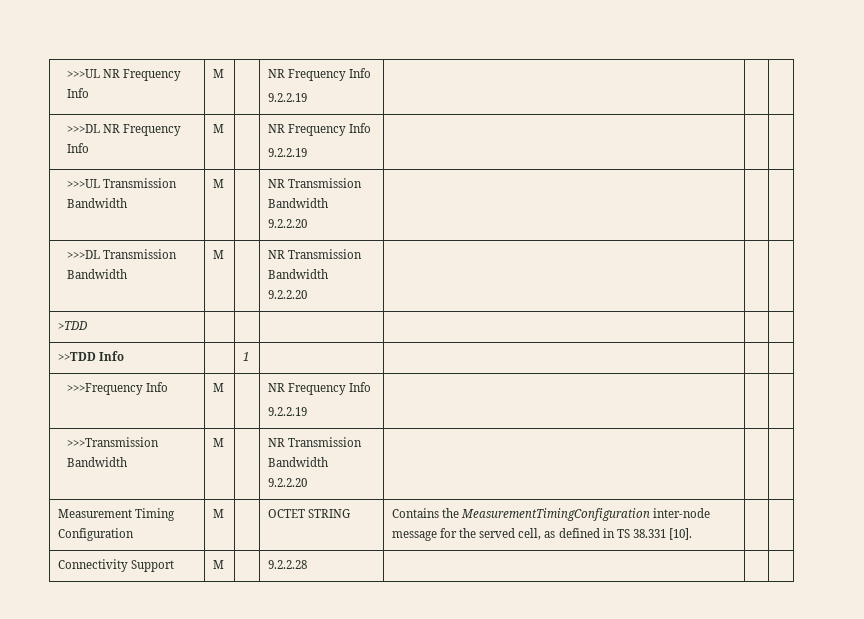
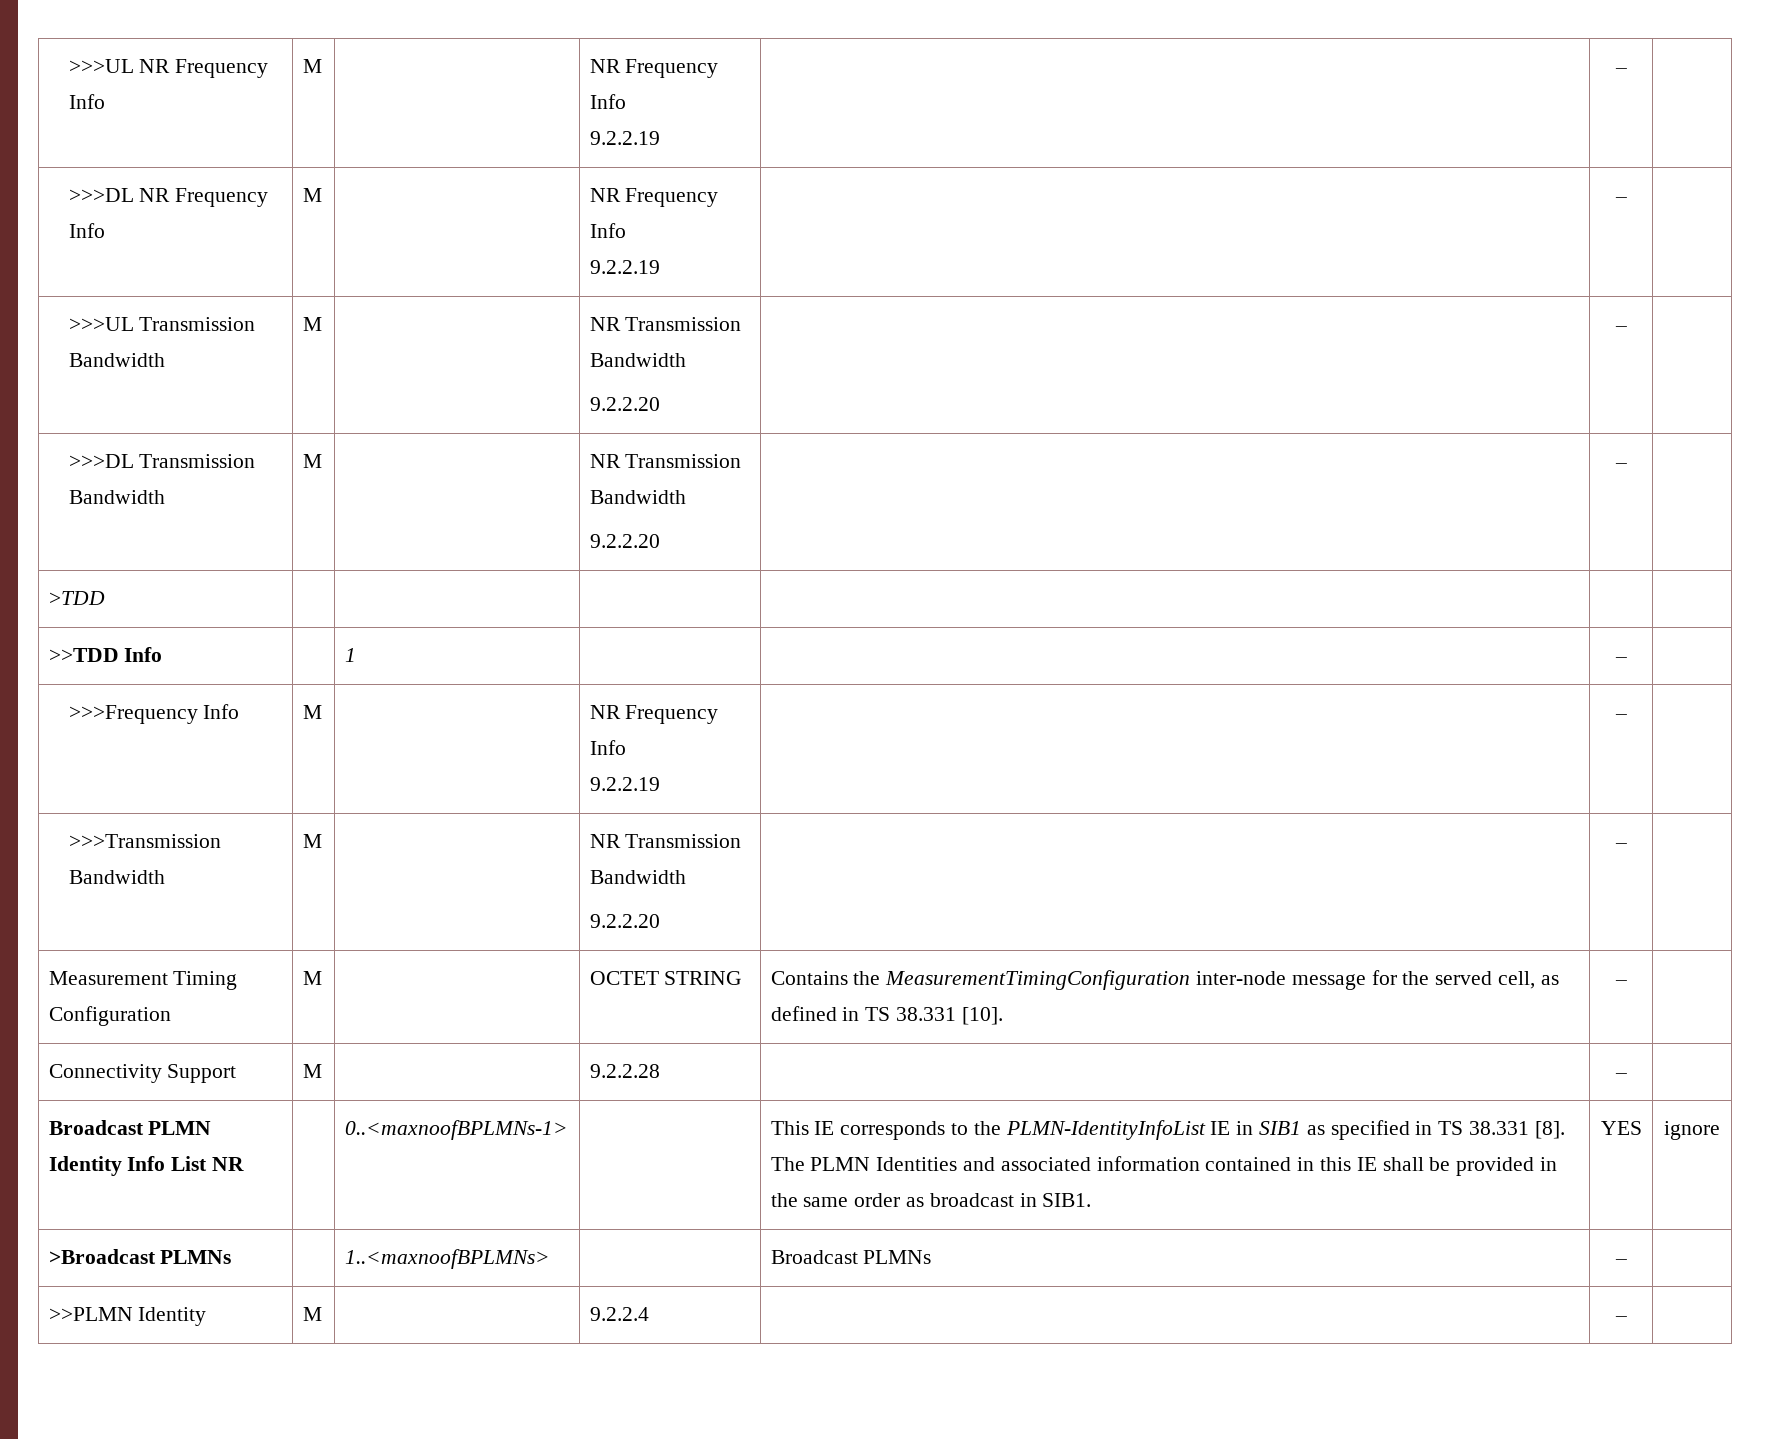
  >>>UL NR Frequency Info | M | | NR Frequency Info
- 9.2.2.19 | | |
+ 9.2.2.19 | | – |
  >>>DL NR Frequency Info | M | | NR Frequency Info
- 9.2.2.19 | | |
+ 9.2.2.19 | | – |
  >>>UL Transmission Bandwidth | M | | NR Transmission Bandwidth
- 9.2.2.20 | | |
+ 9.2.2.20 | | – |
  >>>DL Transmission Bandwidth | M | | NR Transmission Bandwidth
- 9.2.2.20 | | |
+ 9.2.2.20 | | – |
- >>TDD Info | | 1 | | | |
+ >>TDD Info | | 1 | | | – |
  >>>Frequency Info | M | | NR Frequency Info
- 9.2.2.19 | | |
+ 9.2.2.19 | | – |
  >>>Transmission Bandwidth | M | | NR Transmission Bandwidth
- 9.2.2.20 | | |
+ 9.2.2.20 | | – |
- Measurement Timing Configuration | M | | OCTET STRING | Contains the MeasurementTimingConfiguration inter-node message for the served cell, as defined in TS 38.331 [10]. | |
+ Measurement Timing Configuration | M | | OCTET STRING | Contains the MeasurementTimingConfiguration inter-node message for the served cell, as defined in TS 38.331 [10]. | – |
- Connectivity Support | M | | 9.2.2.28 | | |
+ Connectivity Support | M | | 9.2.2.28 | | – |
+ Broadcast PLMN Identity Info List NR | | 0..<maxnoofBPLMNs-1> | | This IE corresponds to the PLMN-IdentityInfoList IE in SIB1 as specified in TS 38.331 [8]. The PLMN Identities and associated information contained in this IE shall be provided in the same order as broadcast in SIB1. | YES | ignore
+ >Broadcast PLMNs | | 1..<maxnoofBPLMNs> | | Broadcast PLMNs | – |
+ >>PLMN Identity | M | | 9.2.2.4 | | – |

